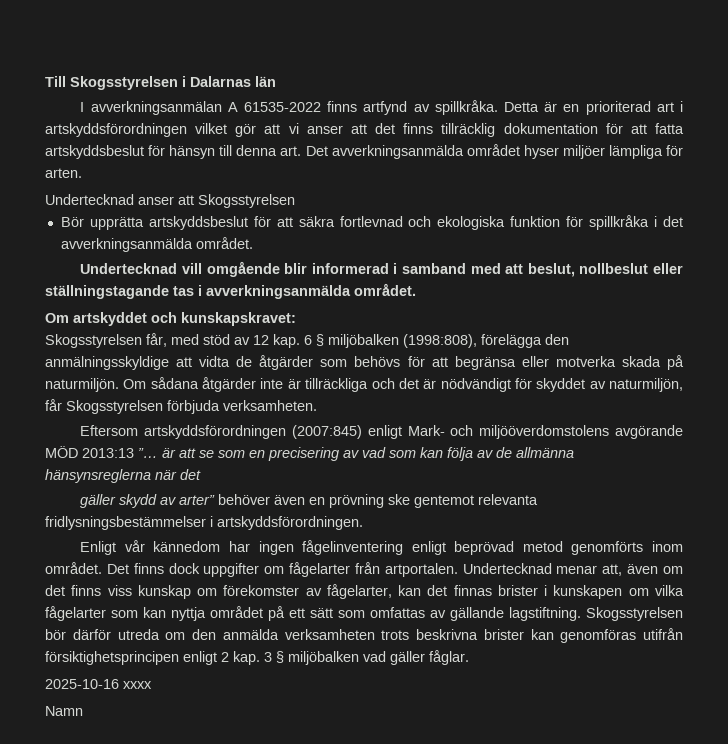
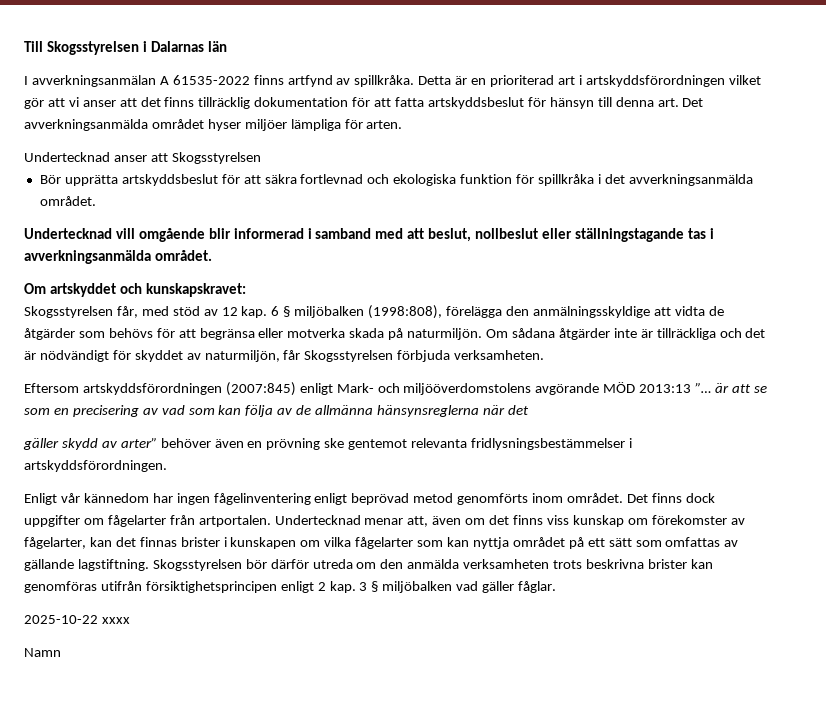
- 2025-10-16 xxxx
+ 2025-10-22 xxxx

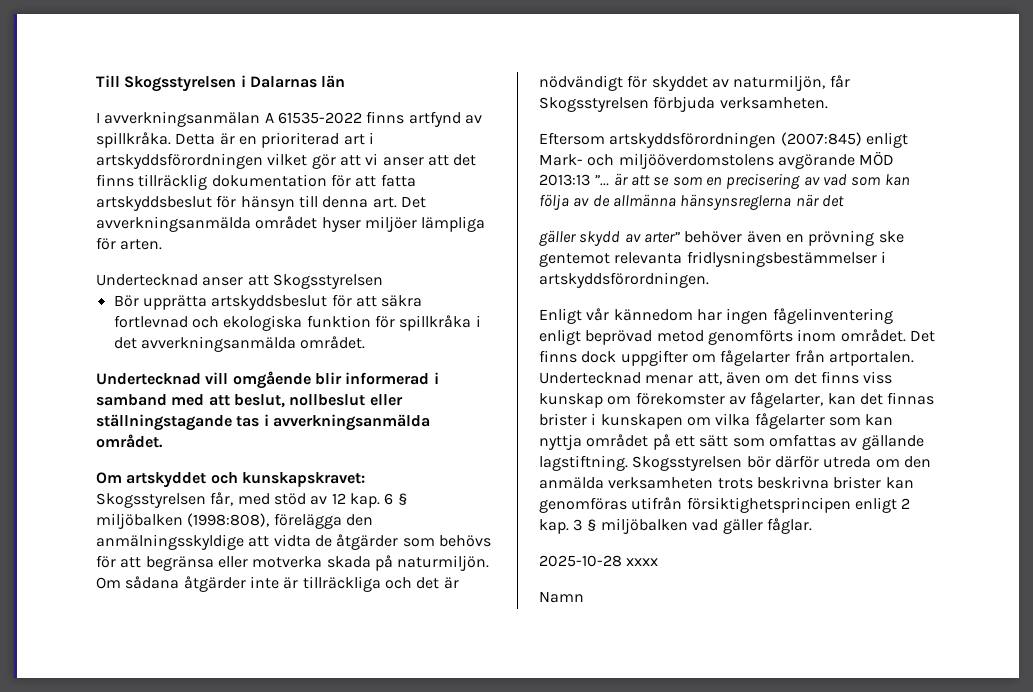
- 2025-10-22 xxxx
+ 2025-10-28 xxxx

